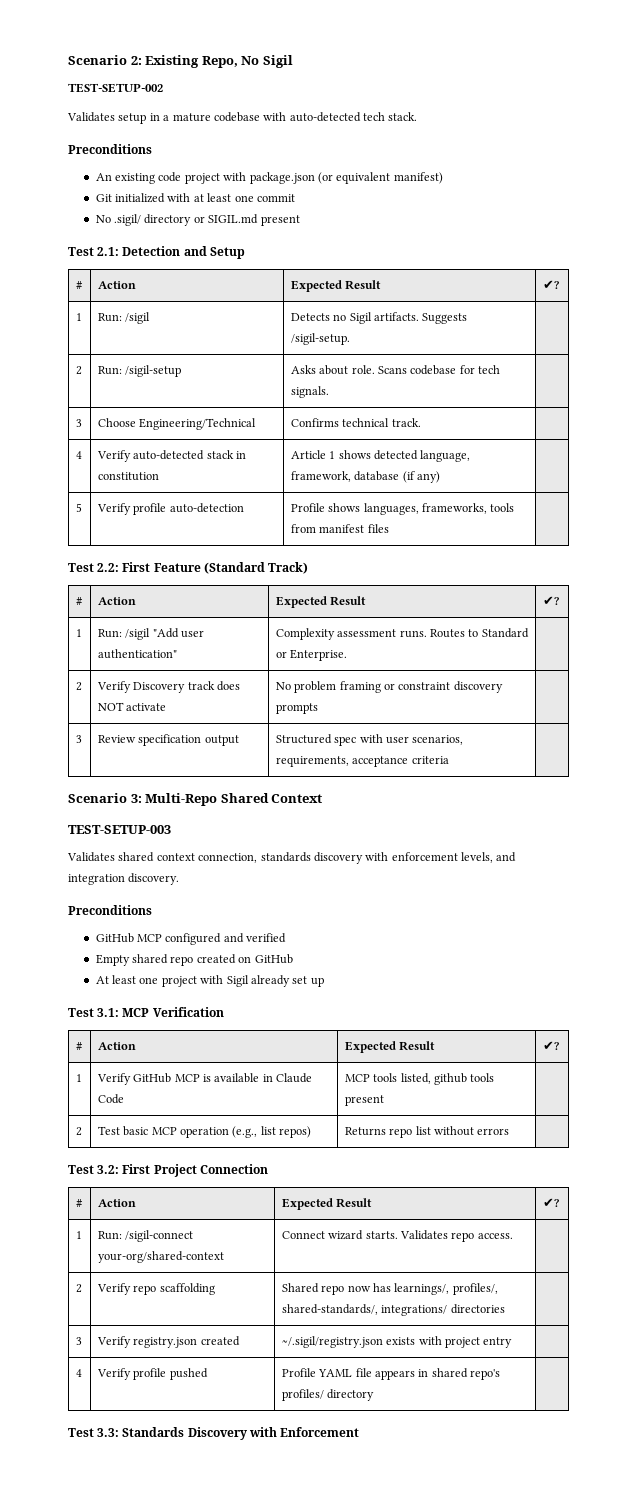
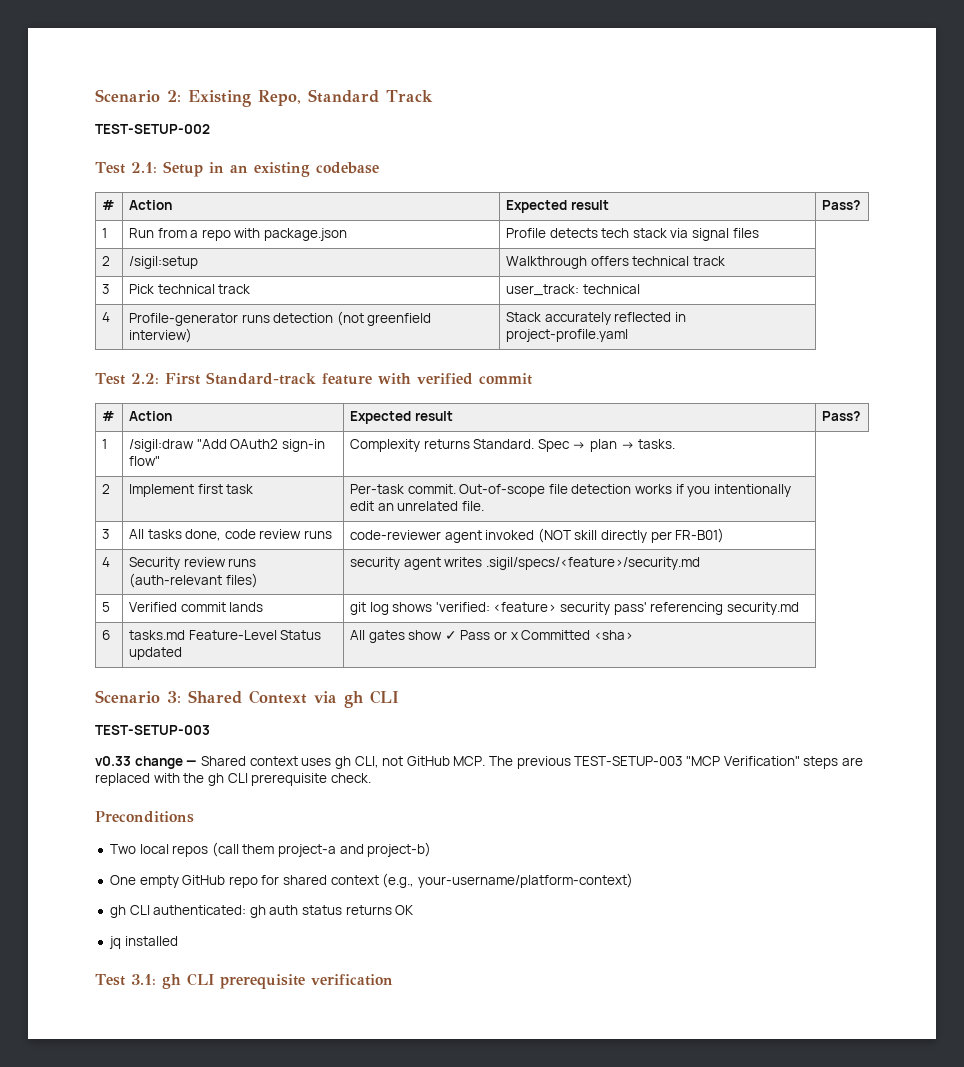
- Scenario 2: Existing Repo, No Sigil
+ Scenario 2: Existing Repo, Standard Track
- Validates setup in a mature codebase with auto-detected tech stack.
- Preconditions
- An existing code project with package.json (or equivalent manifest)
- Git initialized with at least one commit
- No .sigil/ directory or SIGIL.md present
- Test 2.1: Detection and Setup
- # | Action | Expected Result | ✔?
- 1 | Run: /sigil | Detects no Sigil artifacts. Suggests /sigil-setup. |
- 2 | Run: /sigil-setup | Asks about role. Scans codebase for tech signals. |
- 3 | Choose Engineering/Technical | Confirms technical track. |
- 4 | Verify auto-detected stack in constitution | Article 1 shows detected language, framework, database (if any) |
- 5 | Verify profile auto-detection | Profile shows languages, frameworks, tools from manifest files |
- Test 2.2: First Feature (Standard Track)
- # | Action | Expected Result | ✔?
- 1 | Run: /sigil "Add user authentication" | Complexity assessment runs. Routes to Standard or Enterprise. |
- 2 | Verify Discovery track does NOT activate | No problem framing or constraint discovery prompts |
- 3 | Review specification output | Structured spec with user scenarios, requirements, acceptance criteria |
+ Test 2.1: Setup in an existing codebase
+ # | Action | Expected result | Pass?
+ 1 | Run from a repo with package.json | Profile detects tech stack via signal files
+ 2 | /sigil:setup | Walkthrough offers technical track
+ 3 | Pick technical track | user_track: technical
+ 4 | Profile-generator runs detection (not greenfield interview) | Stack accurately reflected in project-profile.yaml
+ Test 2.2: First Standard-track feature with verified commit
+ # | Action | Expected result | Pass?
+ 1 | /sigil:draw "Add OAuth2 sign-in flow" | Complexity returns Standard. Spec → plan → tasks.
+ 2 | Implement first task | Per-task commit. Out-of-scope file detection works if you intentionally edit an unrelated file.
+ 3 | All tasks done, code review runs | code-reviewer agent invoked (NOT skill directly per FR-B01)
+ 4 | Security review runs (auth-relevant files) | security agent writes .sigil/specs/<feature>/security.md
+ 5 | Verified commit lands | git log shows 'verified: <feature> security pass' referencing security.md
+ 6 | tasks.md Feature-Level Status updated | All gates show ✓ Pass or x Committed <sha>
- Scenario 3: Multi-Repo Shared Context
+ Scenario 3: Shared Context via gh CLI
  TEST-SETUP-003
- Validates shared context connection, standards discovery with enforcement levels, and integration discovery.
+ v0.33 change — Shared context uses gh CLI, not GitHub MCP. The previous TEST-SETUP-003 "MCP Verification" steps are replaced with the gh CLI prerequisite check.
  Preconditions
- GitHub MCP configured and verified
- Empty shared repo created on GitHub
- At least one project with Sigil already set up
- Test 3.1: MCP Verification
- # | Action | Expected Result | ✔?
- 1 | Verify GitHub MCP is available in Claude Code | MCP tools listed, github tools present |
- 2 | Test basic MCP operation (e.g., list repos) | Returns repo list without errors |
- Test 3.2: First Project Connection
- # | Action | Expected Result | ✔?
- 1 | Run: /sigil-connect your-org/shared-context | Connect wizard starts. Validates repo access. |
- 2 | Verify repo scaffolding | Shared repo now has learnings/, profiles/, shared-standards/, integrations/ directories |
- 3 | Verify registry.json created | ~/.sigil/registry.json exists with project entry |
- 4 | Verify profile pushed | Profile YAML file appears in shared repo's profiles/ directory |
- Test 3.3: Standards Discovery with Enforcement
+ Two local repos (call them project-a and project-b)
+ One empty GitHub repo for shared context (e.g., your-username/platform-context)
+ gh CLI authenticated: gh auth status returns OK
+ jq installed
+ Test 3.1: gh CLI prerequisite verification

